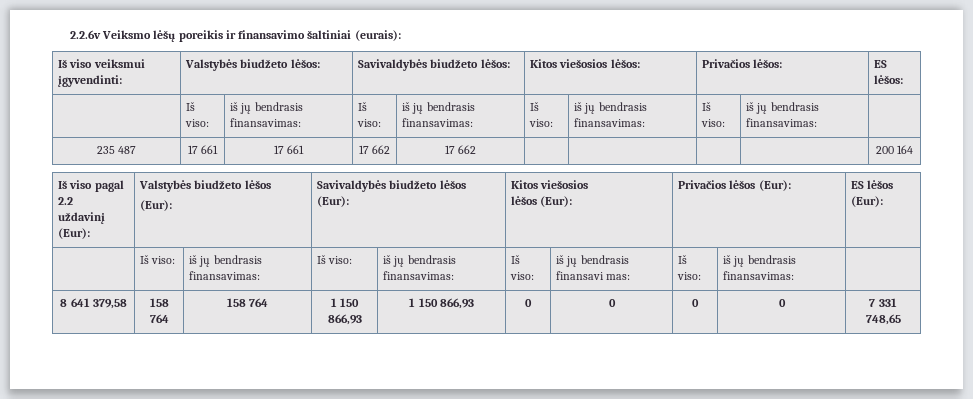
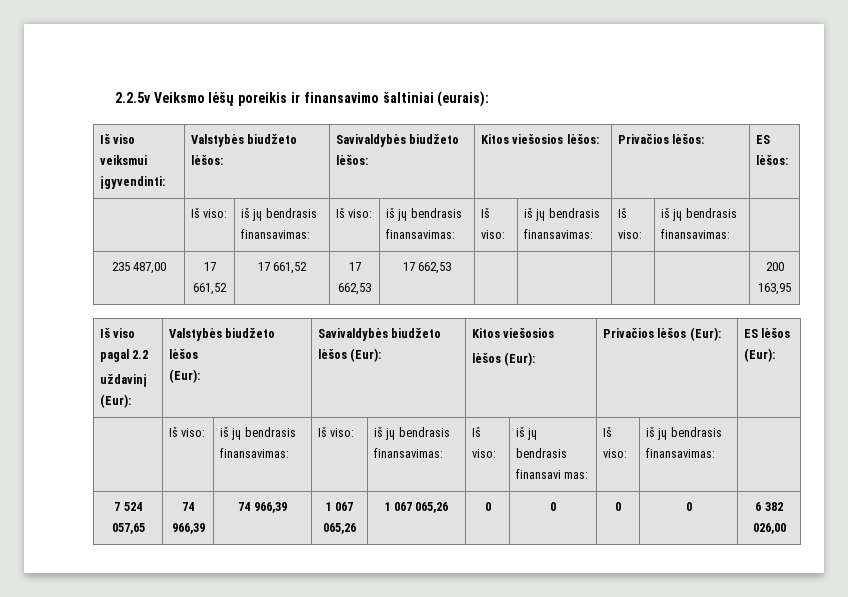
- 2.2.6v Veiksmo lėšų poreikis ir finansavimo šaltiniai (eurais):
+ 2.2.5v Veiksmo lėšų poreikis ir finansavimo šaltiniai (eurais):
- 235 487 | 17 661 | 17 661 | 17 662 | 17 662 | | | | | 200 164
+ 235 487,00 | 17 661,52 | 17 661,52 | 17 662,53 | 17 662,53 | | | | | 200 163,95
- 8 641 379,58 | 158 764 | 158 764 | 1 150 866,93 | 1 150 866,93 | 0 | 0 | 0 | 0 | 7 331 748,65
+ 7 524 057,65 | 74 966,39 | 74 966,39 | 1 067 065,26 | 1 067 065,26 | 0 | 0 | 0 | 0 | 6 382 026,00

